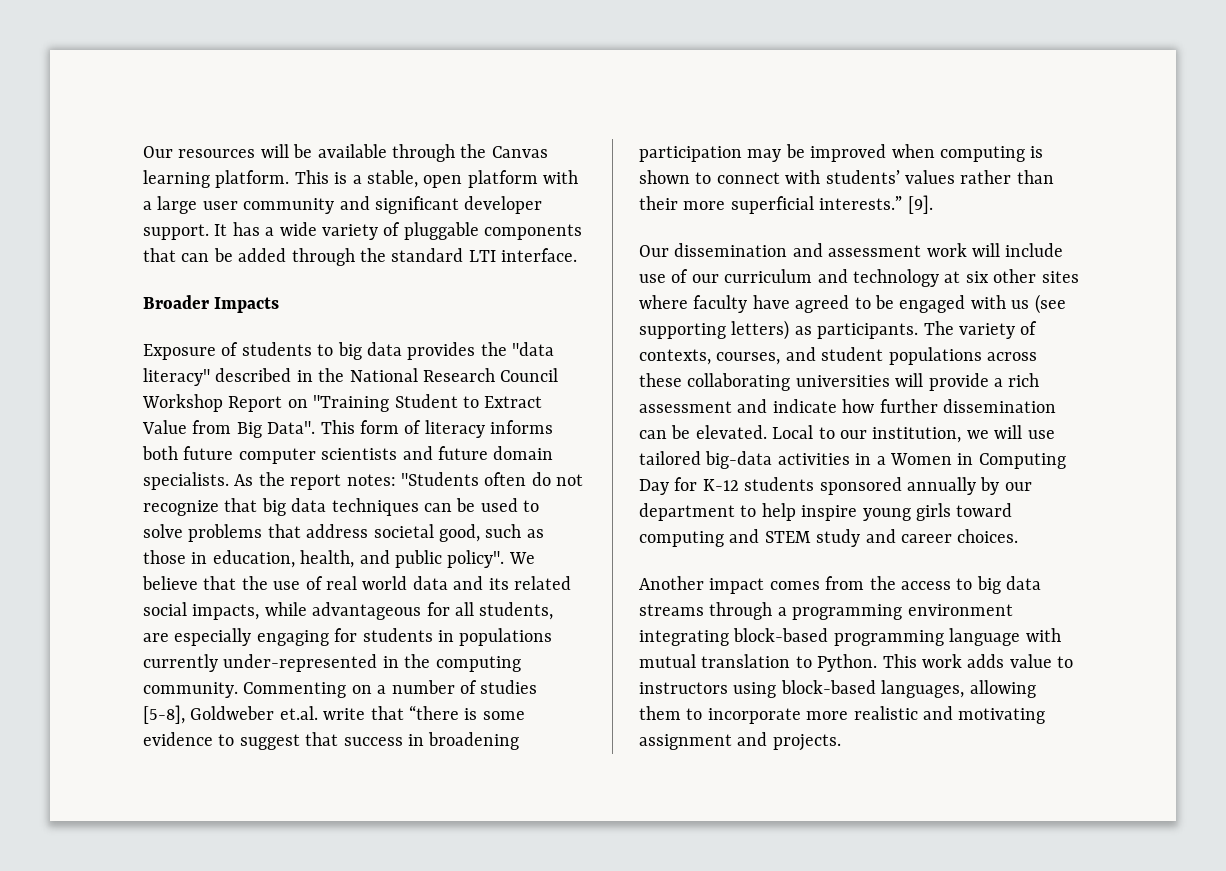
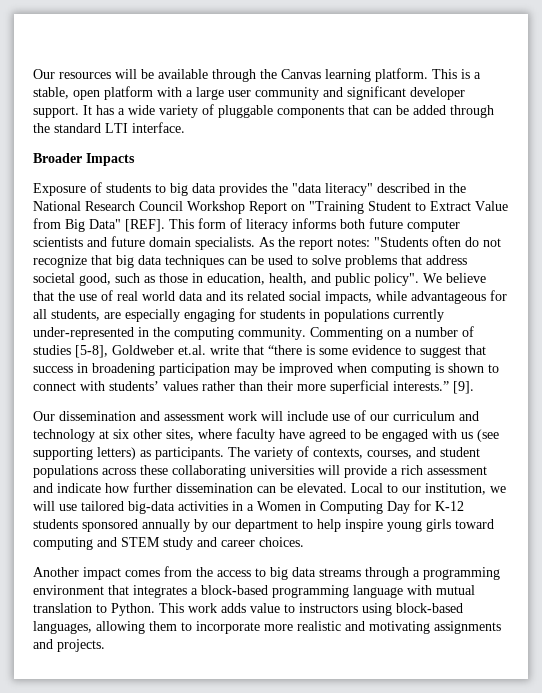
- Exposure of students to big data provides the "data literacy" described in the National Research Council Workshop Report on "Training Student to Extract Value from Big Data".
+ Exposure of students to big data provides the "data literacy" described in the National Research Council Workshop Report on "Training Student to Extract Value from Big Data" [REF].
- Our dissemination and assessment work will include use of our curriculum and technology at six other sites where faculty have agreed to be engaged with us (see supporting letters) as participants.
+ Our dissemination and assessment work will include use of our curriculum and technology at six other sites, where faculty have agreed to be engaged with us (see supporting letters) as participants.
- Another impact comes from the access to big data streams through a programming environment integrating block-based programming language with mutual translation to Python.
+ Another impact comes from the access to big data streams through a programming environment that integrates a block-based programming language with mutual translation to Python.
- This work adds value to instructors using block-based languages, allowing them to incorporate more realistic and motivating assignment and projects.
+ This work adds value to instructors using block-based languages, allowing them to incorporate more realistic and motivating assignments and projects.

